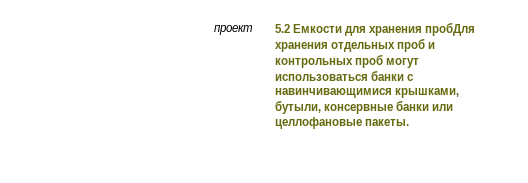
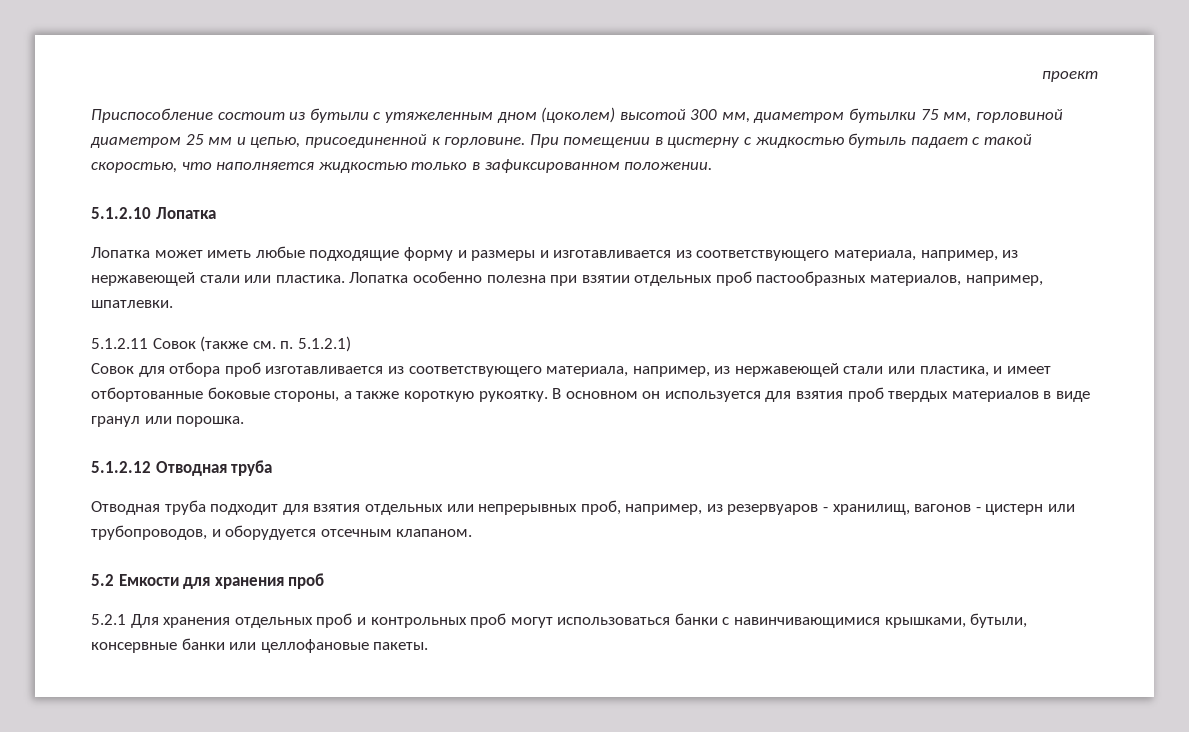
+ Приспособление состоит из бутыли с утяжеленным дном (цоколем) высотой 300 мм, диаметром бутылки 75 мм, горловиной диаметром 25 мм и цепью, присоединенной к горловине. При помещении в цистерну с жидкостью бутыль падает с такой скоростью, что наполняется жидкостью только в зафиксированном положении.
+ 5.1.2.10 Лопатка
+ Лопатка может иметь любые подходящие форму и размеры и изготавливается из соответствующего материала, например, из нержавеющей стали или пластика. Лопатка особенно полезна при взятии отдельных проб пастообразных материалов, например, шпатлевки.
+ 5.1.2.11 Совок (также см. п. 5.1.2.1)
+ Совок для отбора проб изготавливается из соответствующего материала, например, из нержавеющей стали или пластика, и имеет отбортованные боковые стороны, а также короткую рукоятку. В основном он используется для взятия проб твердых материалов в виде гранул или порошка.
+ 5.1.2.12 Отводная труба
+ Отводная труба подходит для взятия отдельных или непрерывных проб, например, из резервуаров - хранилищ, вагонов - цистерн или трубопроводов, и оборудуется отсечным клапаном.
- 5.2 Емкости для хранения пробДля хранения отдельных проб и контрольных проб могут использоваться банки с навинчивающимися крышками, бутыли, консервные банки или целлофановые пакеты.
+ 5.2 Емкости для хранения проб
+ 5.2.1 Для хранения отдельных проб и контрольных проб могут использоваться банки с навинчивающимися крышками, бутыли, консервные банки или целлофановые пакеты.

